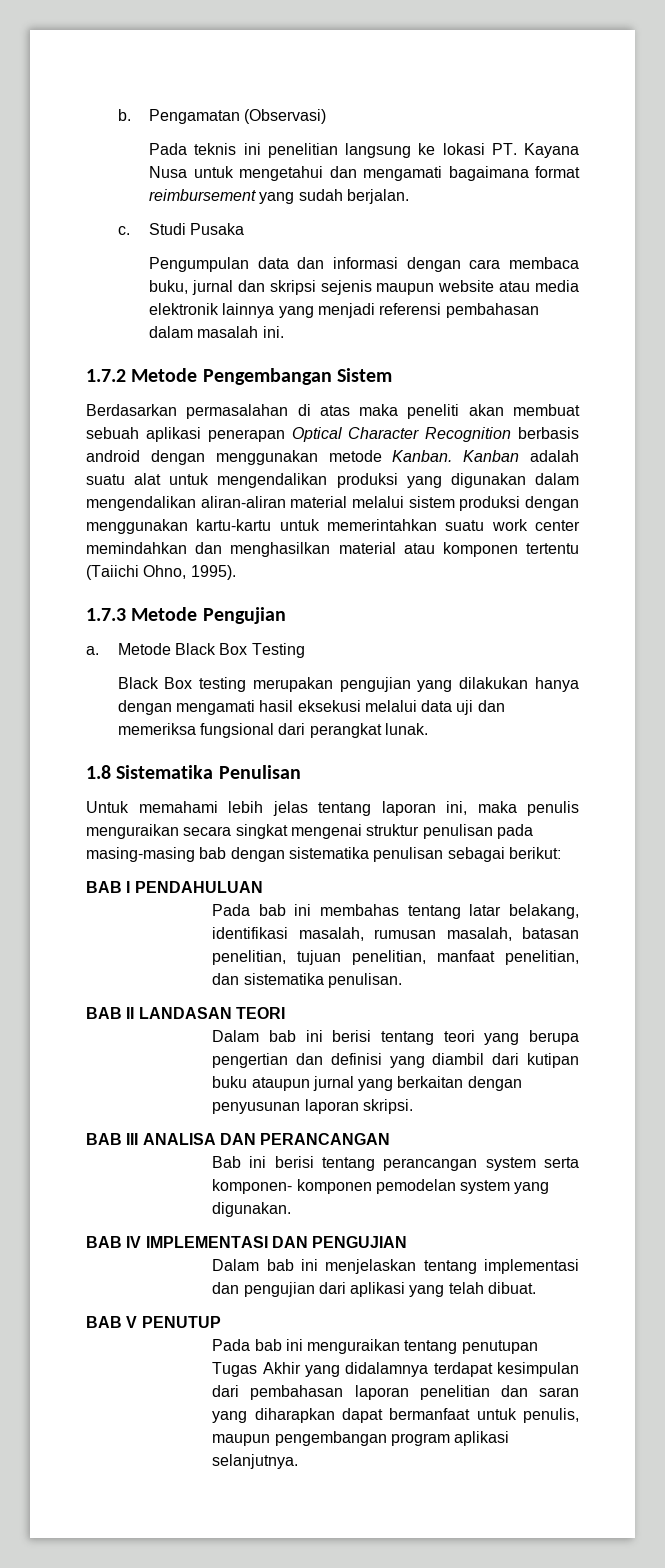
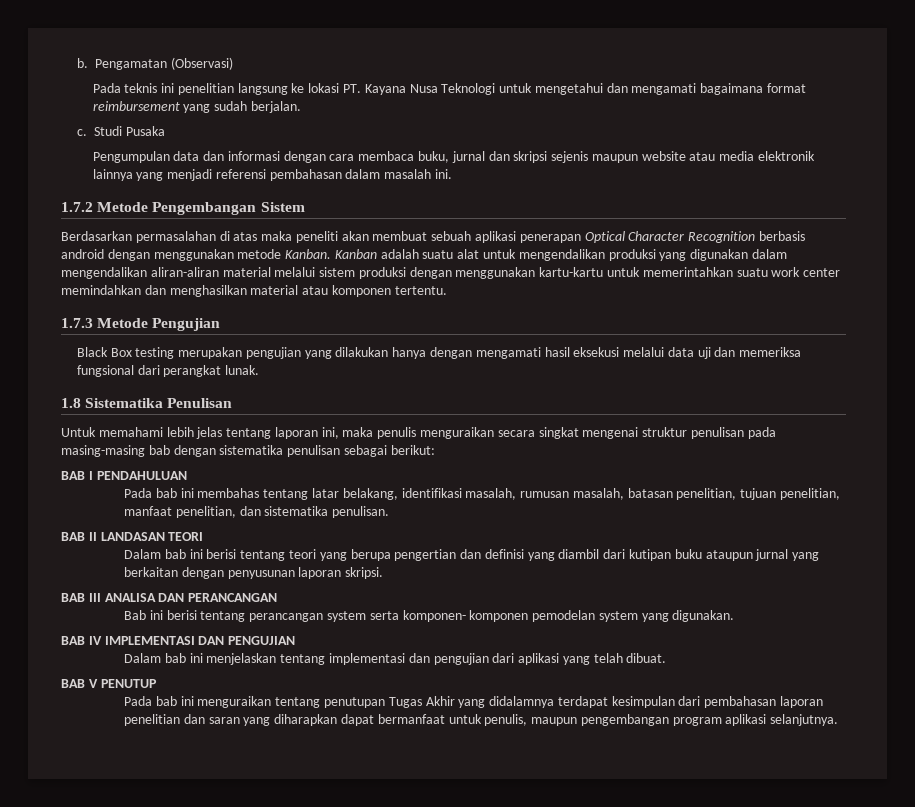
- Pada teknis ini penelitian langsung ke lokasi PT. Kayana Nusa untuk mengetahui dan mengamati bagaimana format reimbursement yang sudah berjalan.
+ Pada teknis ini penelitian langsung ke lokasi PT. Kayana Nusa Teknologi untuk mengetahui dan mengamati bagaimana format reimbursement yang sudah berjalan.
- Kanban adalah suatu alat untuk mengendalikan produksi yang digunakan dalam mengendalikan aliran-aliran material melalui sistem produksi dengan menggunakan kartu-kartu untuk memerintahkan suatu work center memindahkan dan menghasilkan material atau komponen tertentu (Taiichi Ohno, 1995).
+ Kanban adalah suatu alat untuk mengendalikan produksi yang digunakan dalam mengendalikan aliran-aliran material melalui sistem produksi dengan menggunakan kartu-kartu untuk memerintahkan suatu work center memindahkan dan menghasilkan material atau komponen tertentu.
- a. Metode Black Box Testing

